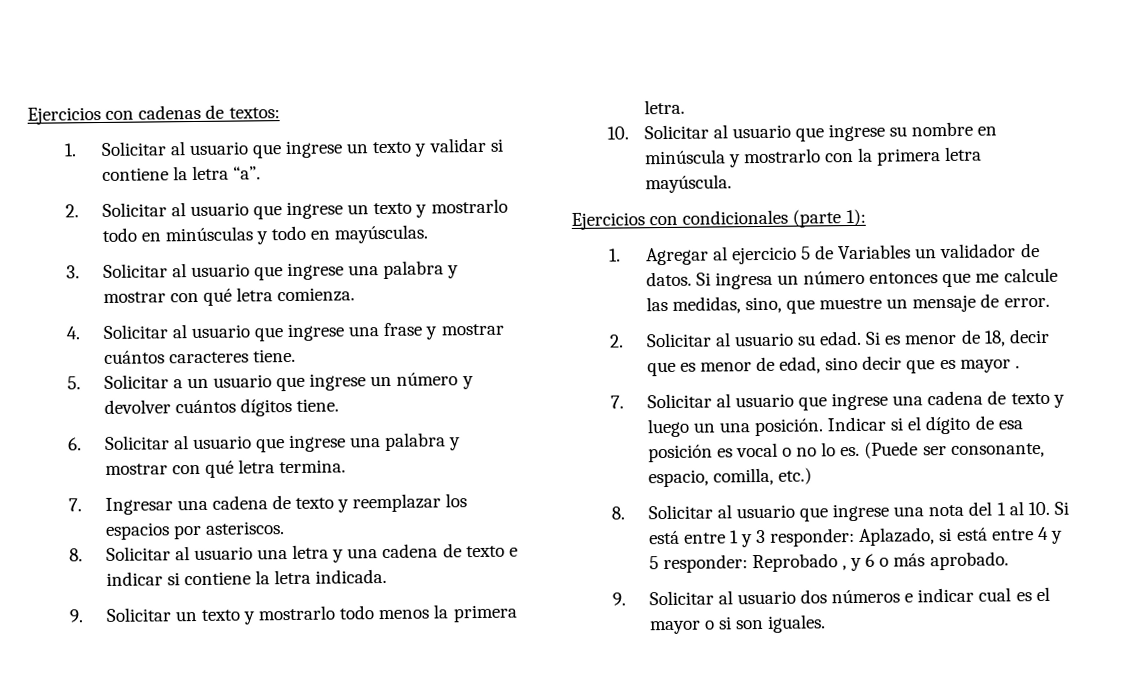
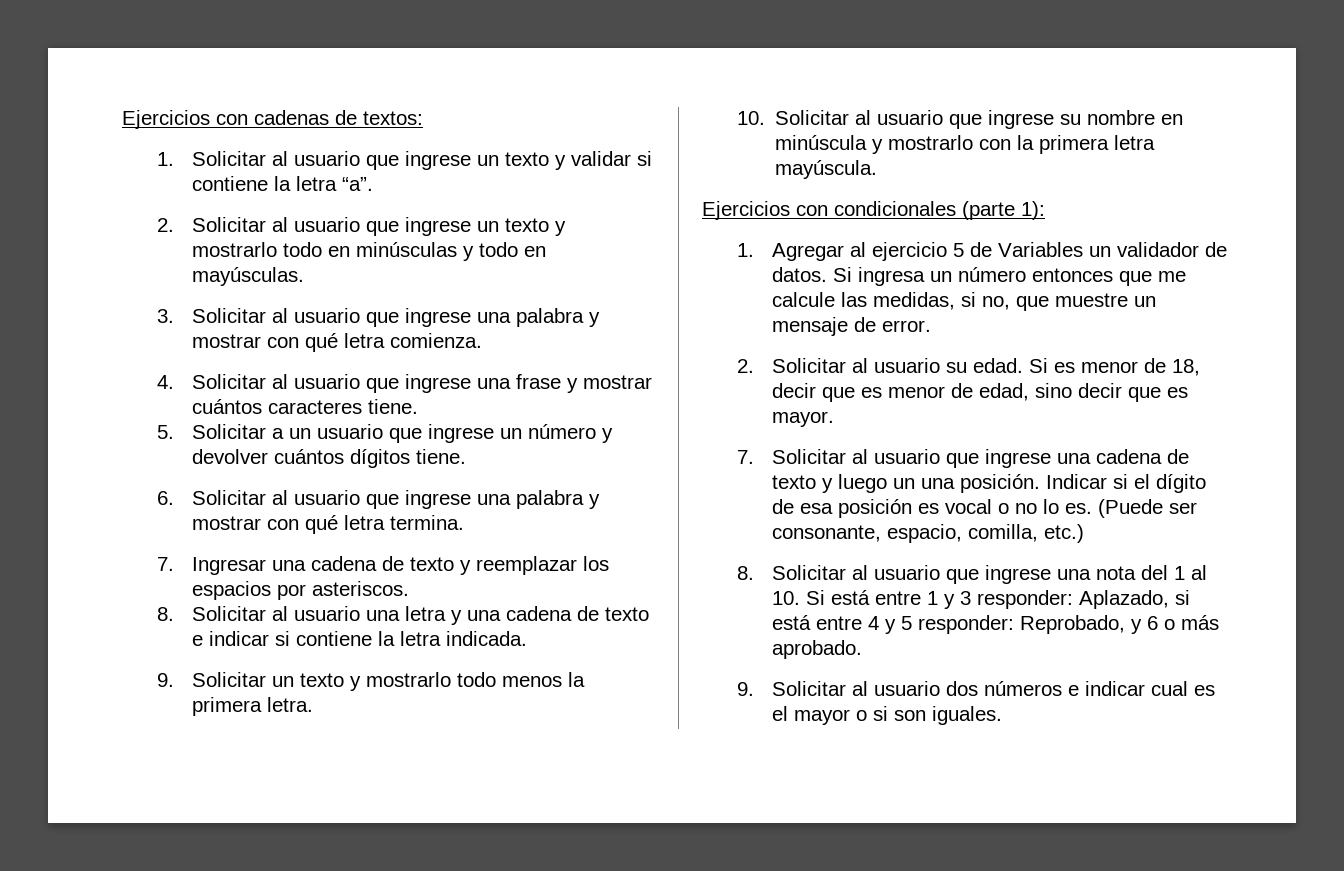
- Si ingresa un número entonces que me calcule las medidas, sino, que muestre un mensaje de error.
+ Si ingresa un número entonces que me calcule las medidas, si no, que muestre un mensaje de error.
- Si es menor de 18, decir que es menor de edad, sino decir que es mayor .
+ Si es menor de 18, decir que es menor de edad, sino decir que es mayor.
- 8. Solicitar al usuario que ingrese una nota del 1 al 10. Si está entre 1 y 3 responder: Aplazado, si está entre 4 y 5 responder: Reprobado , y 6 o más aprobado.
+ 8. Solicitar al usuario que ingrese una nota del 1 al 10. Si está entre 1 y 3 responder: Aplazado, si está entre 4 y 5 responder: Reprobado, y 6 o más aprobado.

